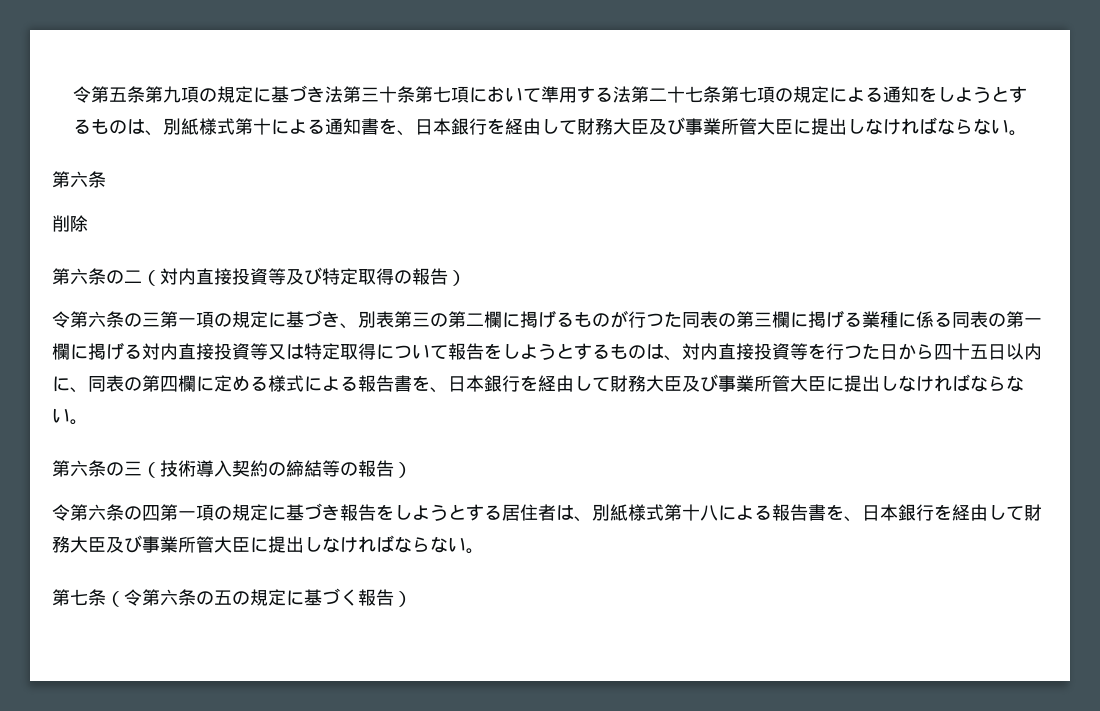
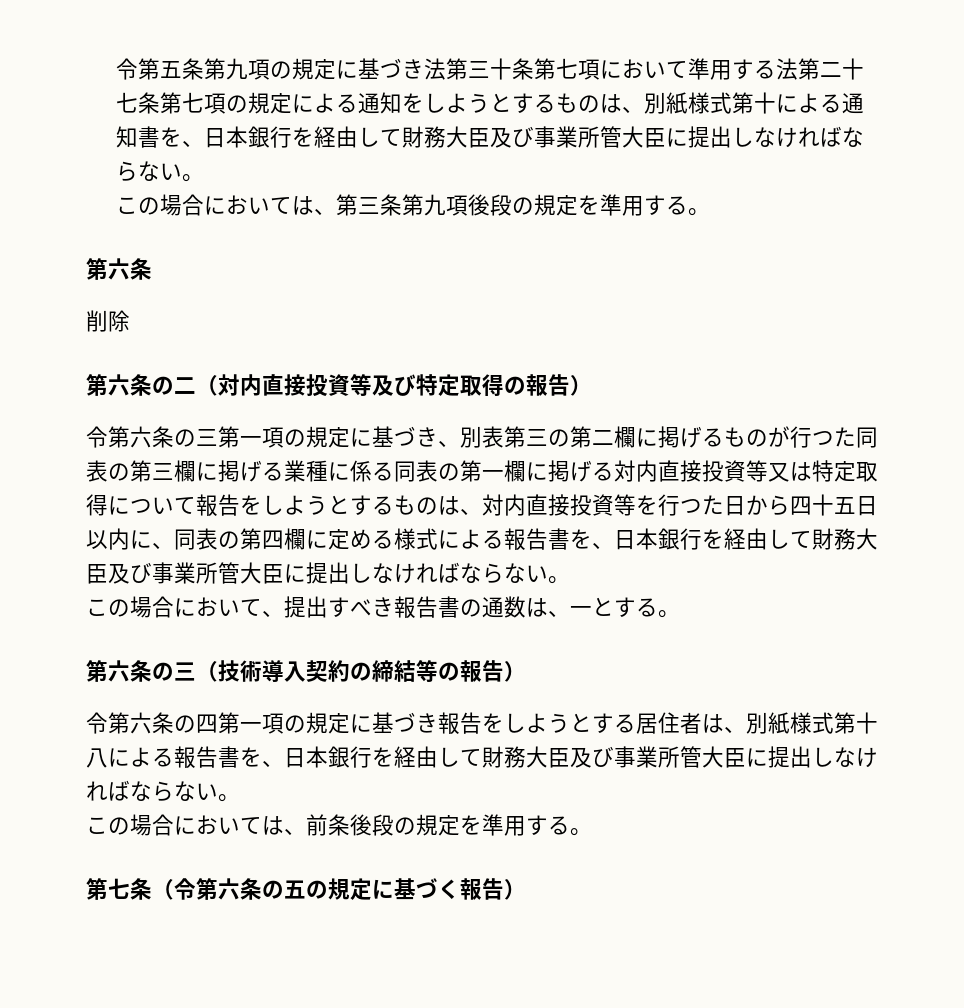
+ この場合においては、第三条第九項後段の規定を準用する。
+ この場合において、提出すべき報告書の通数は、一とする。
+ この場合においては、前条後段の規定を準用する。

